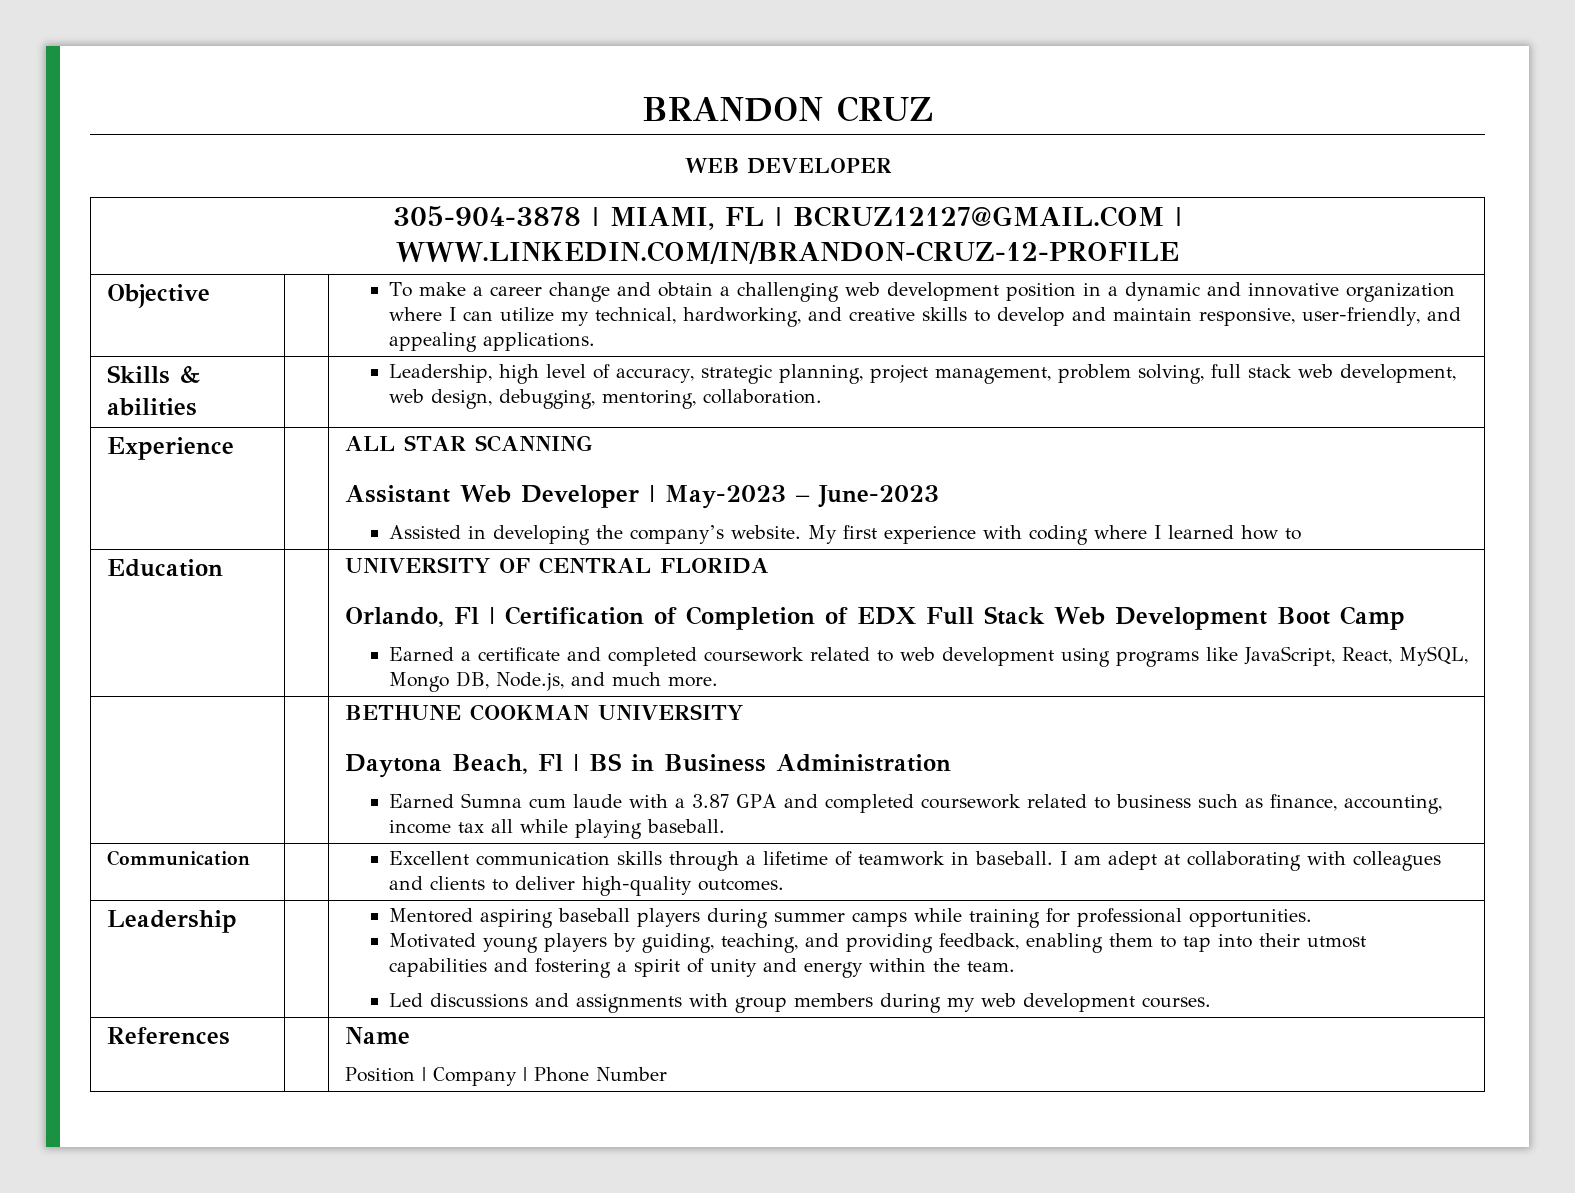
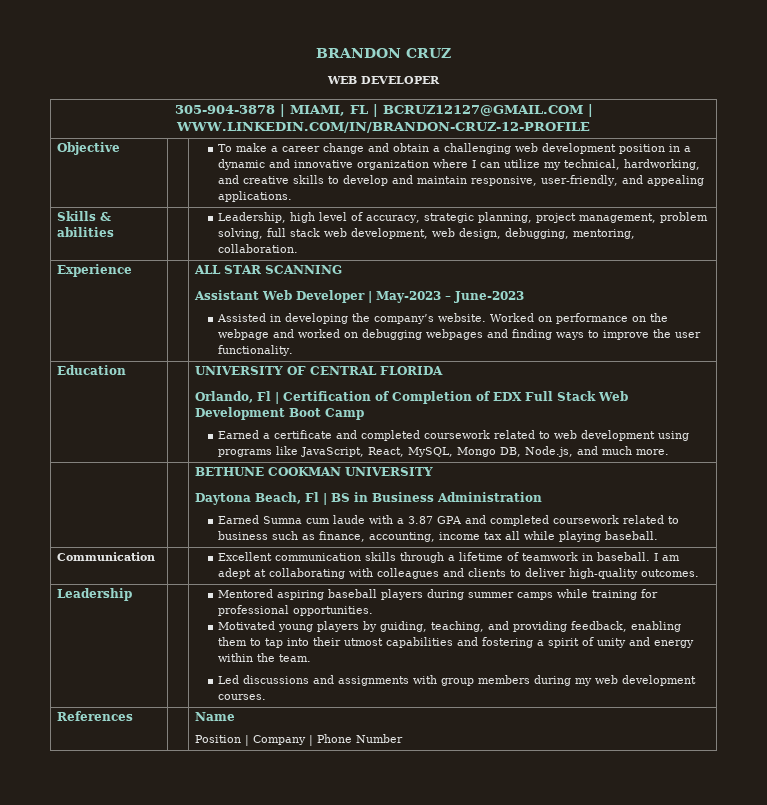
  Experience | | ALL STAR SCANNING
  Assistant Web Developer | May-2023 – June-2023
- Assisted in developing the company’s website. My first experience with coding where I learned how to
+ Assisted in developing the company’s website. Worked on performance on the webpage and worked on debugging webpages and finding ways to improve the user functionality.

